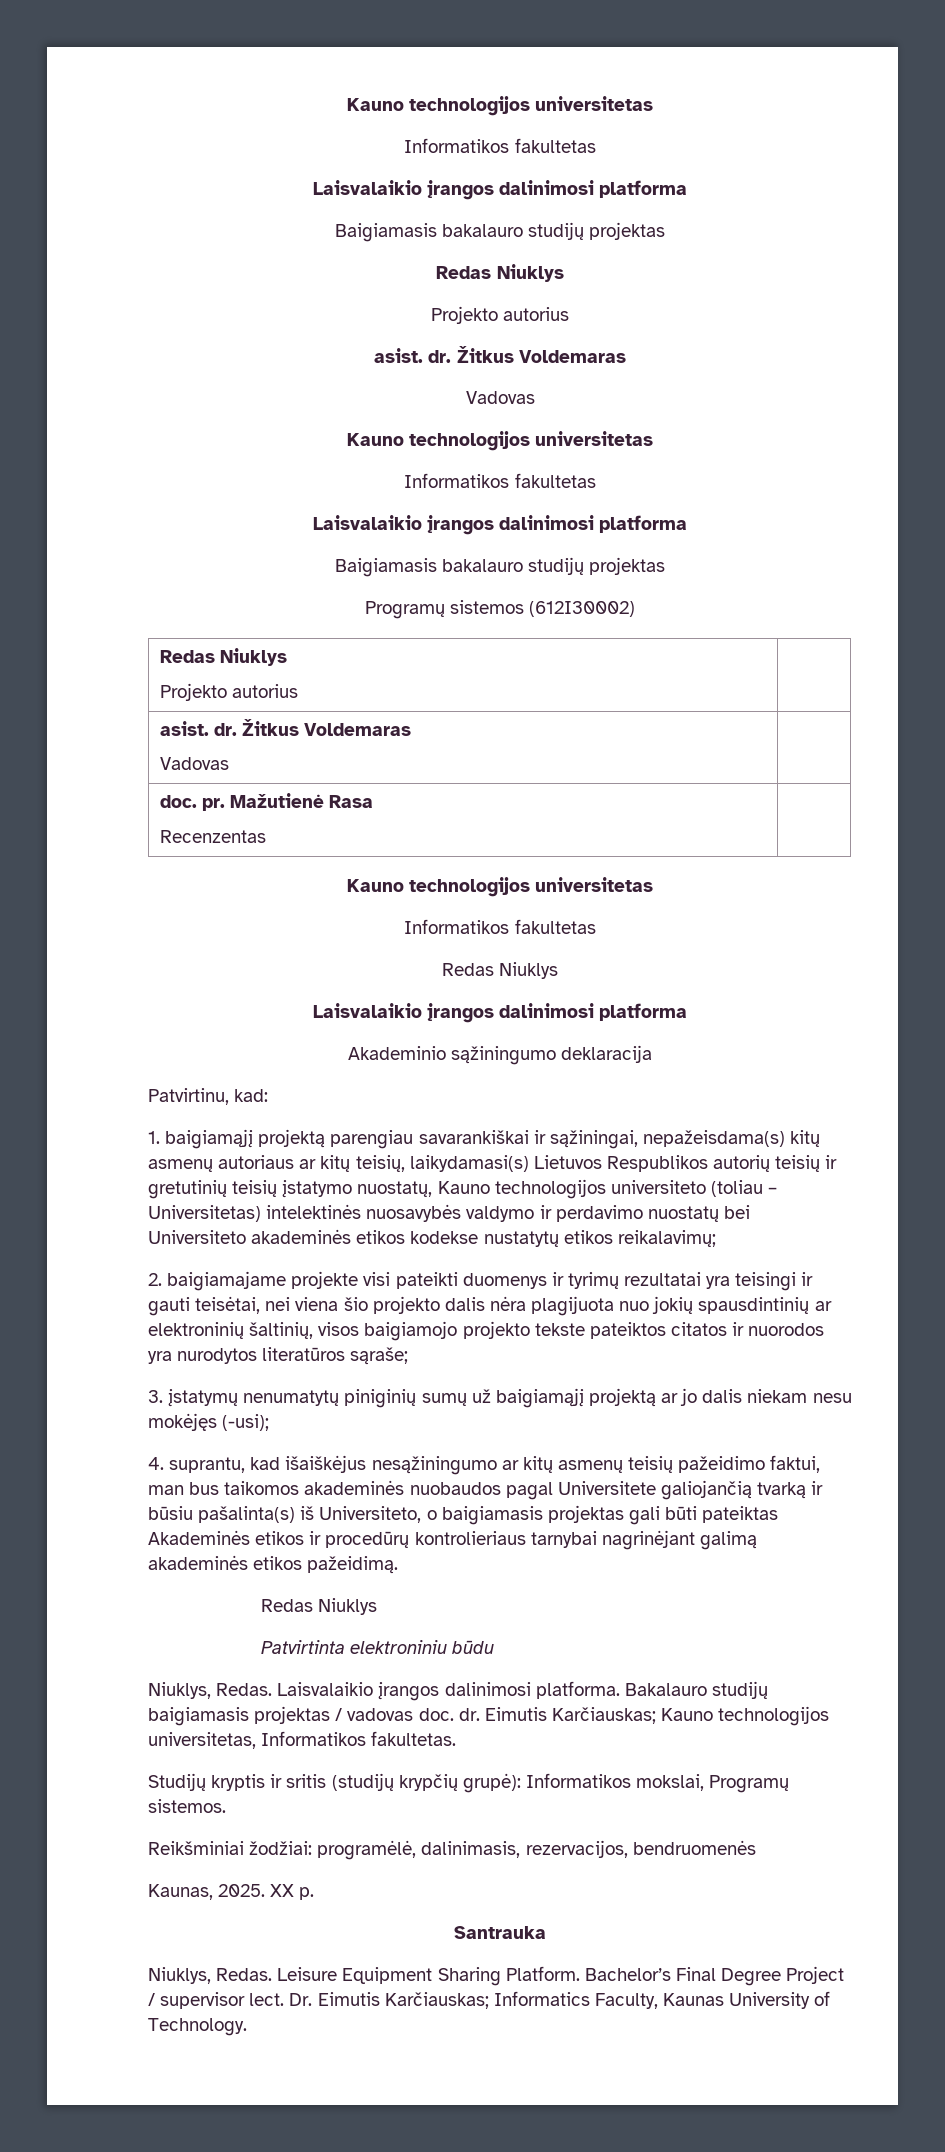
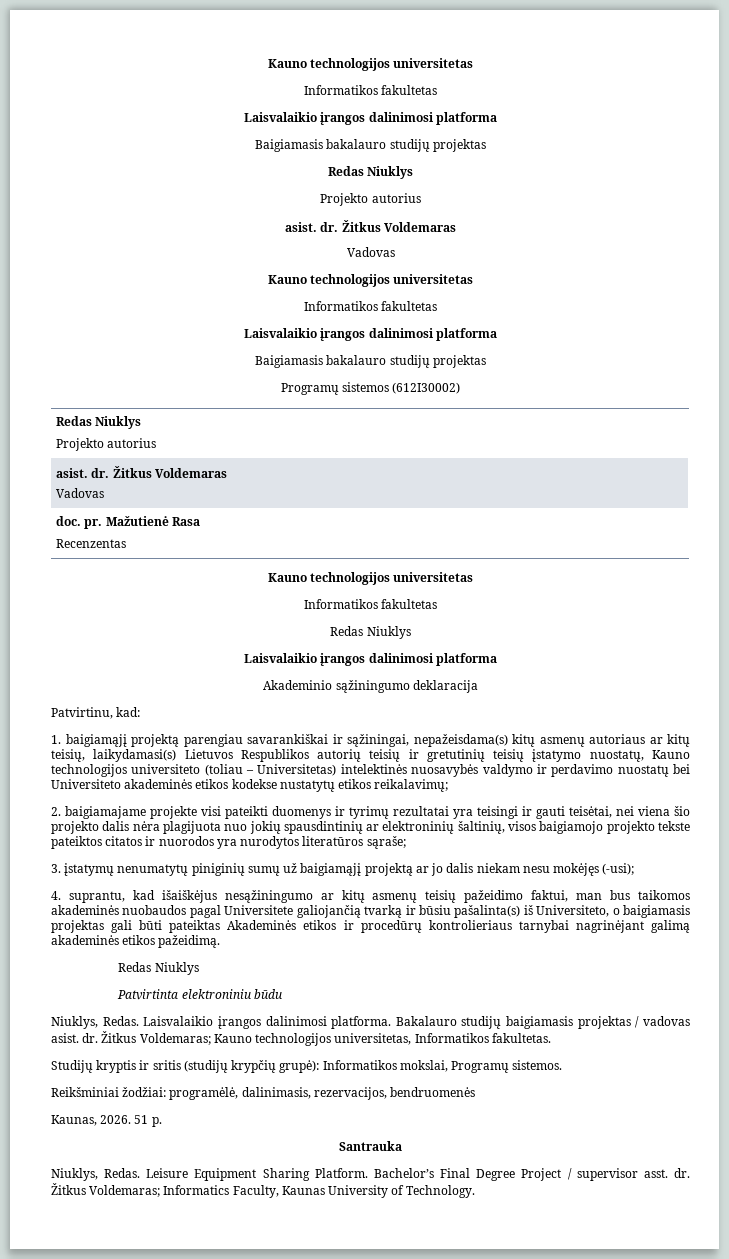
- Bakalauro studijų baigiamasis projektas / vadovas doc. dr. Eimutis Karčiauskas; Kauno technologijos universitetas, Informatikos fakultetas.
+ Bakalauro studijų baigiamasis projektas / vadovas asist. dr. Žitkus Voldemaras; Kauno technologijos universitetas, Informatikos fakultetas.
- Kaunas, 2025. XX p.
+ Kaunas, 2026. 51 p.
- Bachelor’s Final Degree Project / supervisor lect. Dr. Eimutis Karčiauskas; Informatics Faculty, Kaunas University of Technology.
+ Bachelor’s Final Degree Project / supervisor asst. dr. Žitkus Voldemaras; Informatics Faculty, Kaunas University of Technology.

